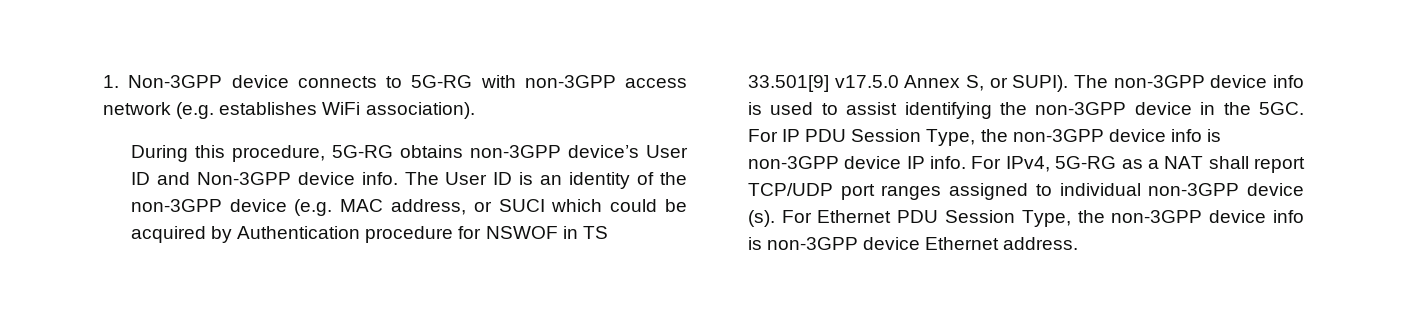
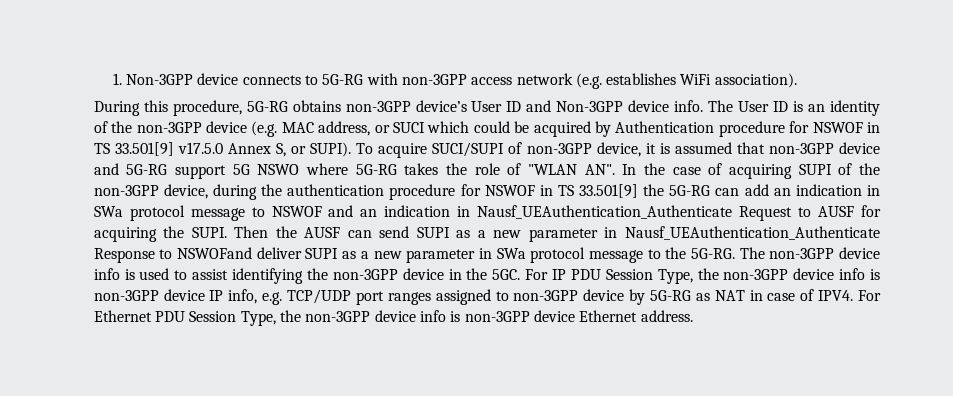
+ To acquire SUCI/SUPI of non-3GPP device, it is assumed that non-3GPP device and 5G-RG support 5G NSWO where 5G-RG takes the role of "WLAN AN". In the case of acquiring SUPI of the non-3GPP device, during the authentication procedure for NSWOF in TS 33.501[9] the 5G-RG can add an indication in SWa protocol message to NSWOF and an indication in Nausf_UEAuthentication_Authenticate Request to AUSF for acquiring the SUPI. Then the AUSF can send SUPI as a new parameter in Nausf_UEAuthentication_Authenticate Response to NSWOFand deliver SUPI as a new parameter in SWa protocol message to the 5G-RG.
- For IP PDU Session Type, the non-3GPP device info is non-3GPP device IP info. For IPv4, 5G-RG as a NAT shall report TCP/UDP port ranges assigned to individual non-3GPP device (s).
+ For IP PDU Session Type, the non-3GPP device info is non-3GPP device IP info, e.g. TCP/UDP port ranges assigned to non-3GPP device by 5G-RG as NAT in case of IPV4.

